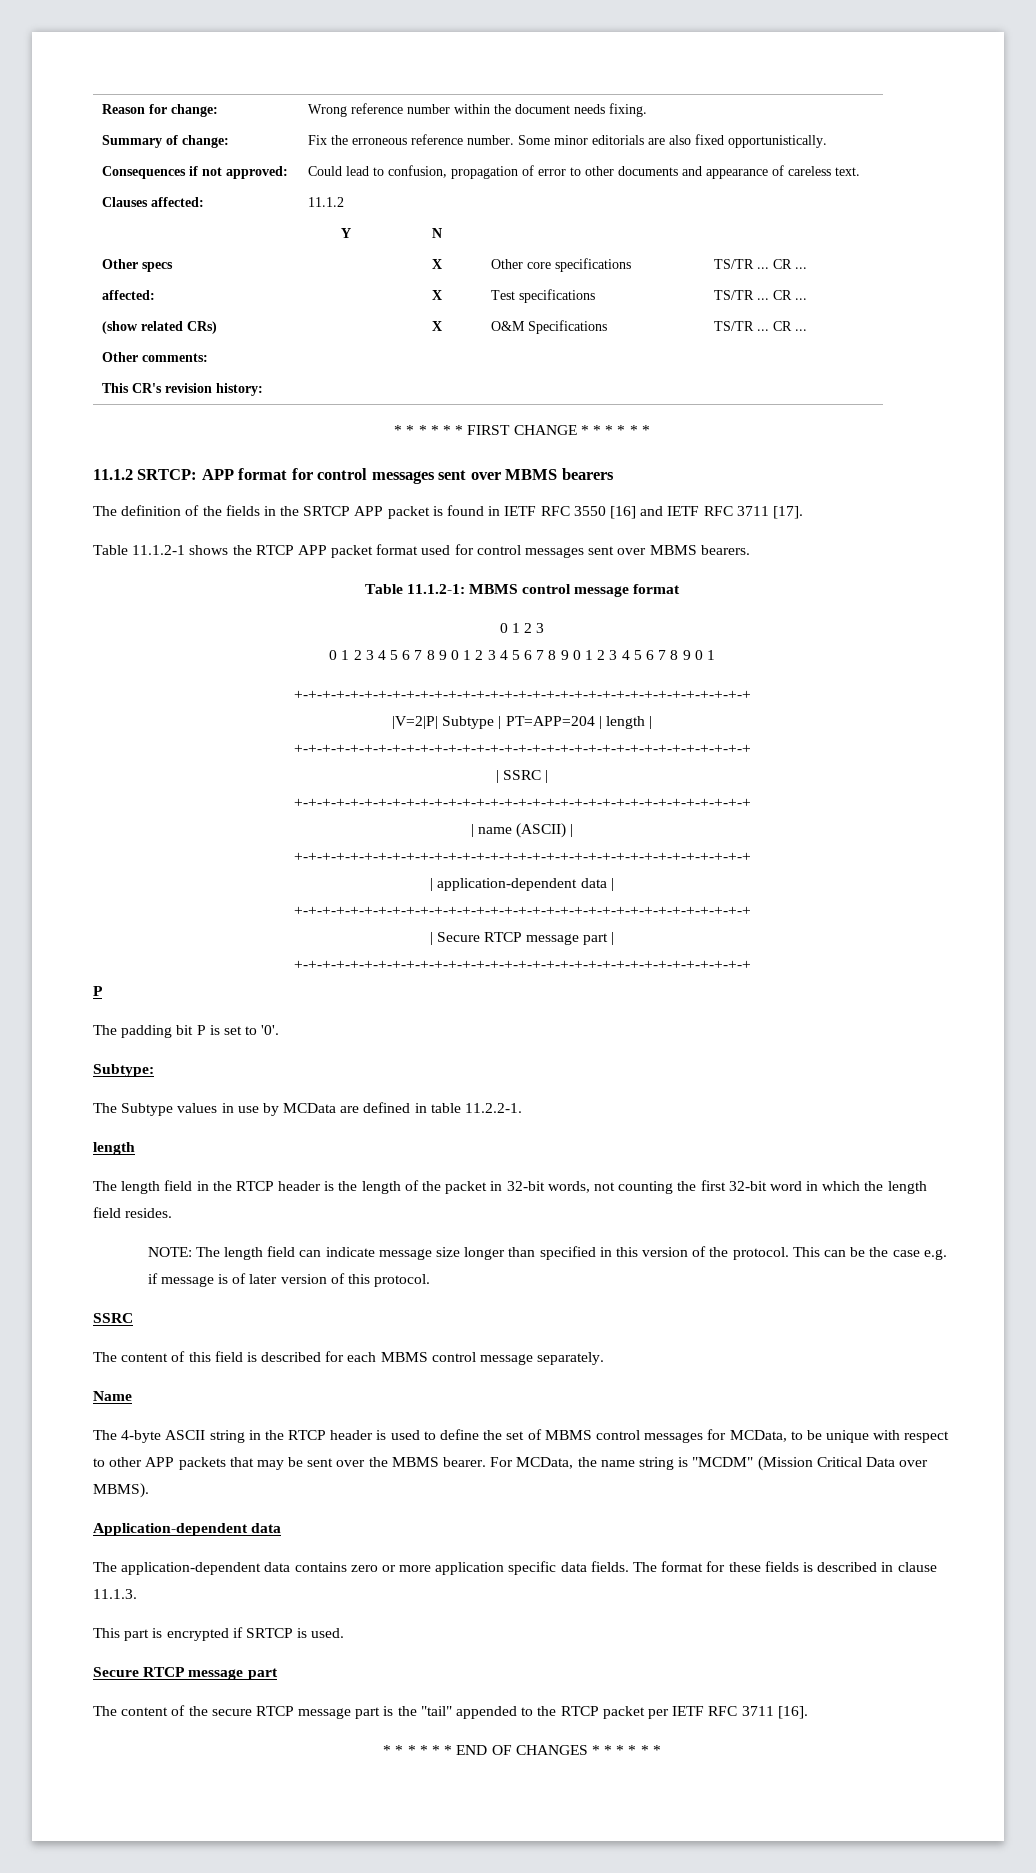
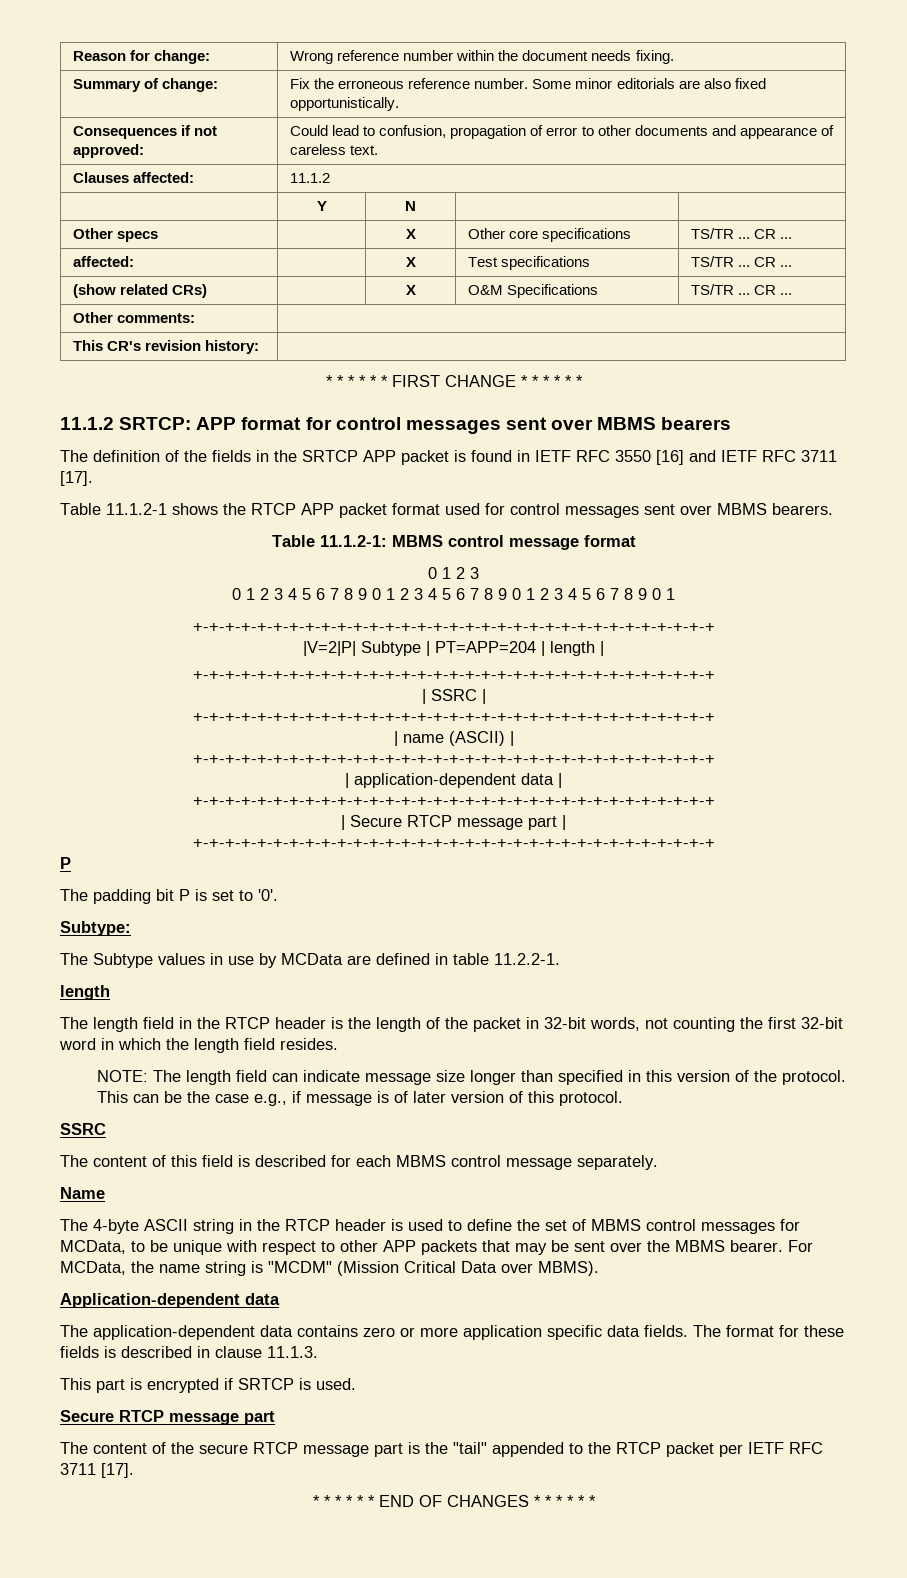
- This can be the case e.g. if message is of later version of this protocol.
+ This can be the case e.g., if message is of later version of this protocol.
- The content of the secure RTCP message part is the "tail" appended to the RTCP packet per IETF RFC 3711 [16].
+ The content of the secure RTCP message part is the "tail" appended to the RTCP packet per IETF RFC 3711 [17].

